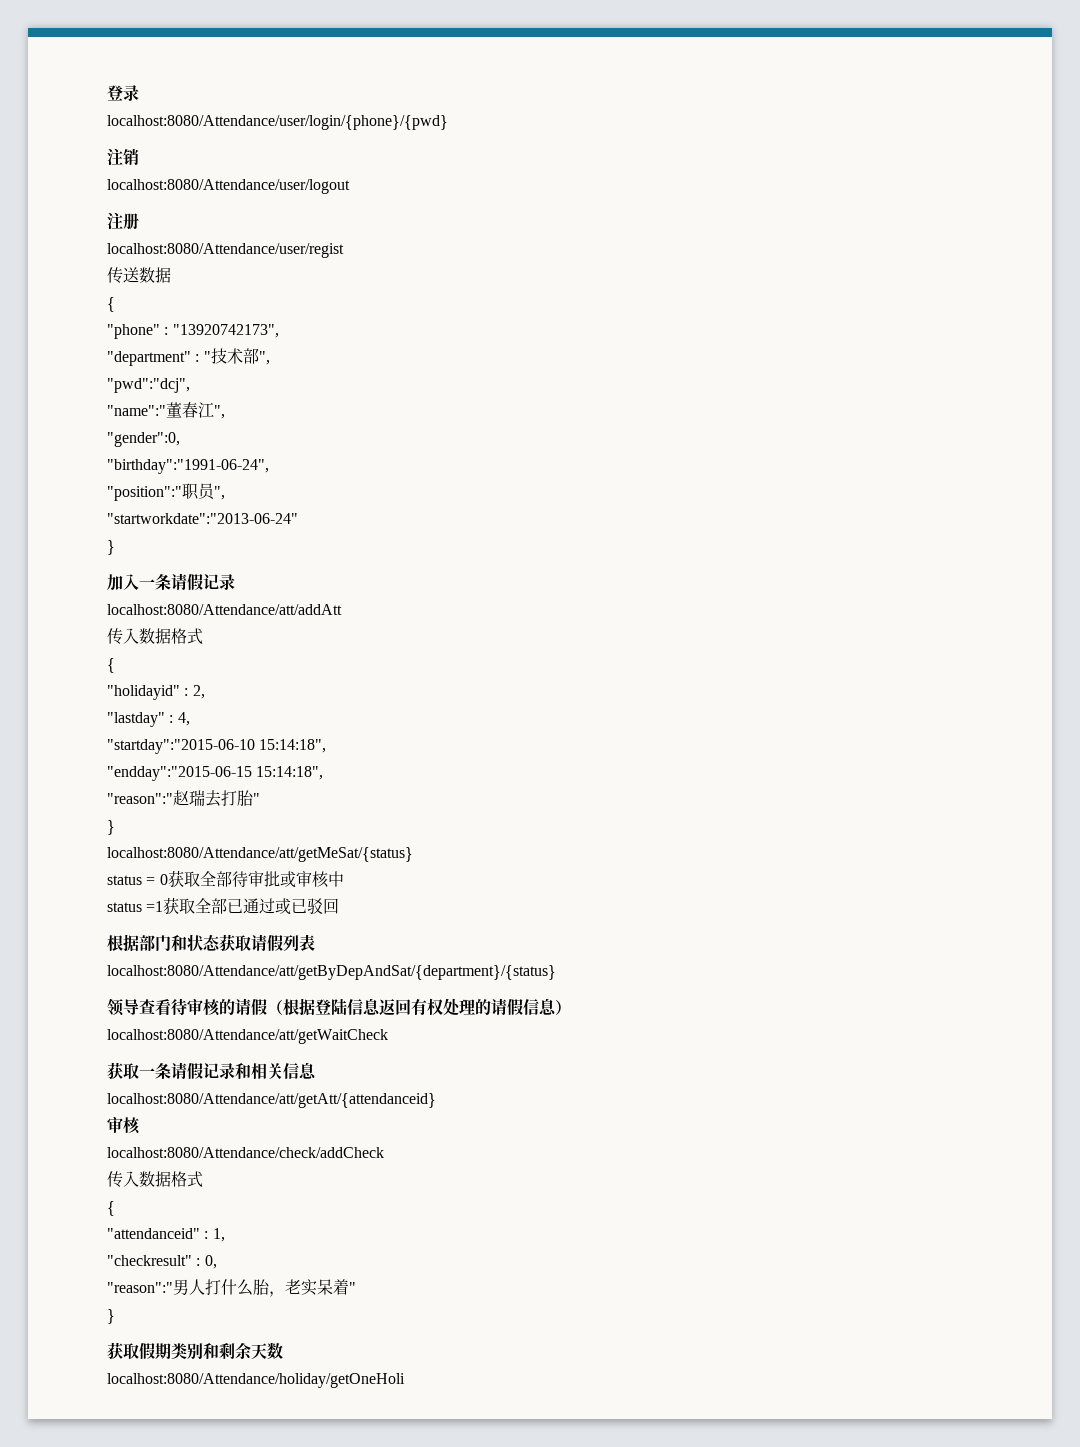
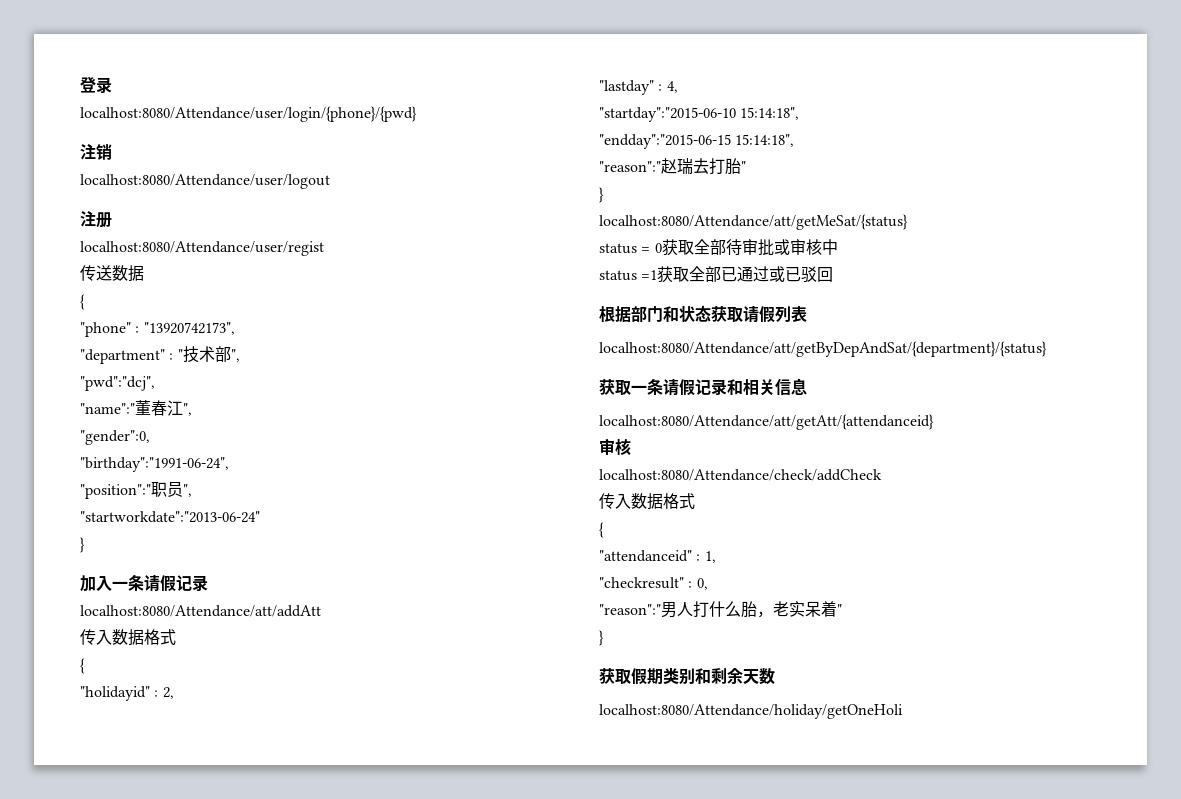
- 领导查看待审核的请假（根据登陆信息返回有权处理的请假信息）
- localhost:8080/Attendance/att/getWaitCheck

